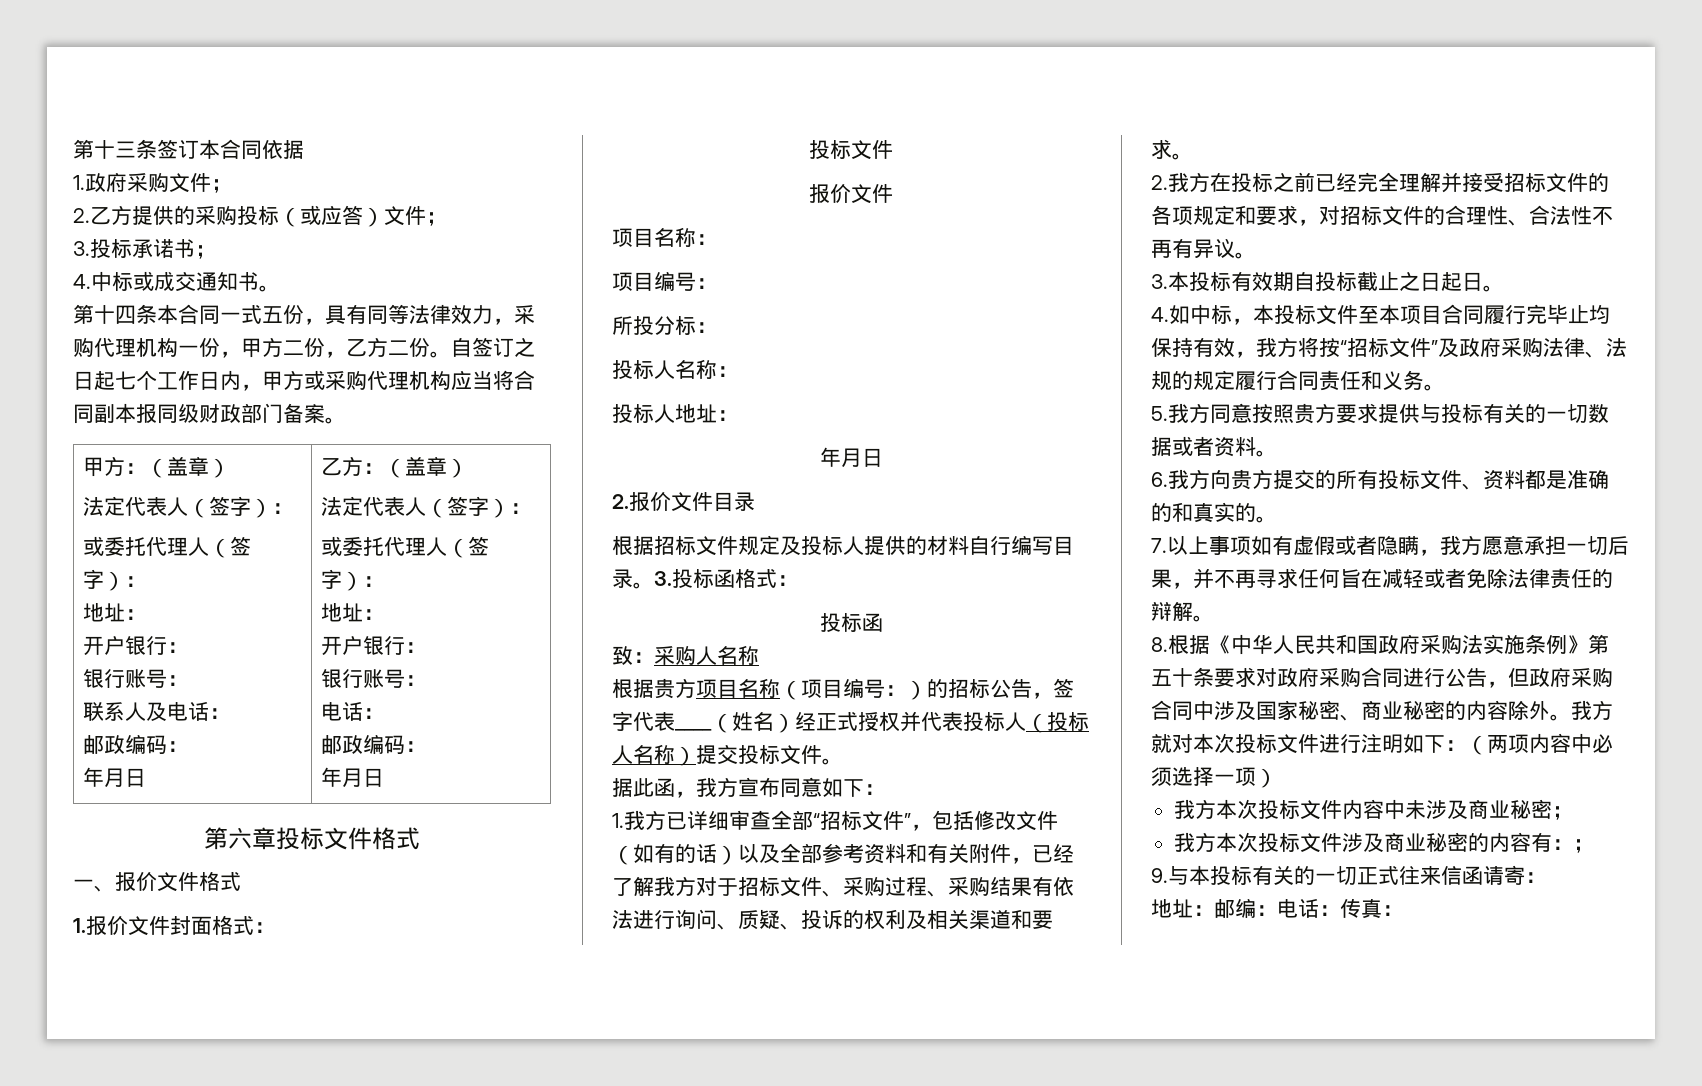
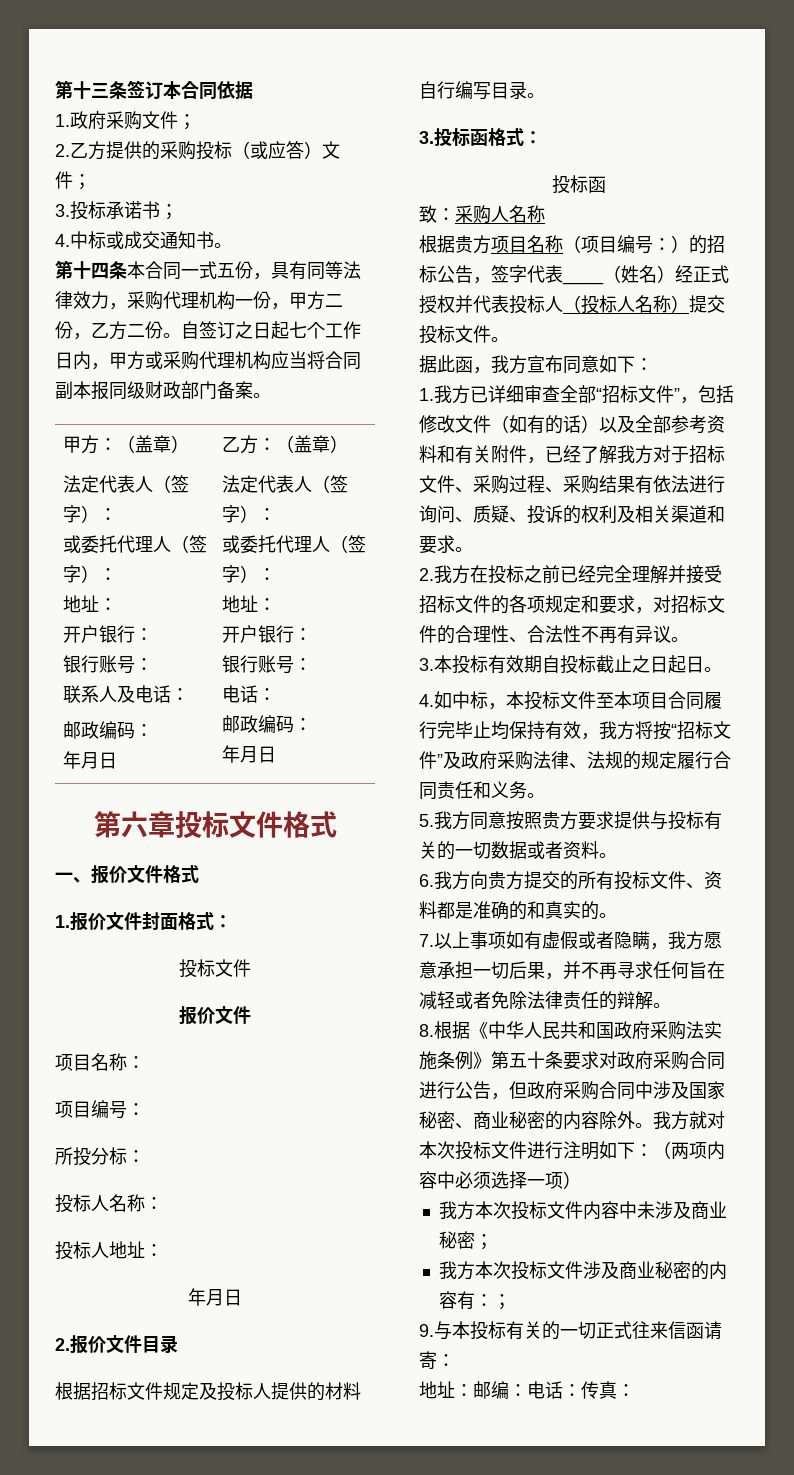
- 根据招标文件规定及投标人提供的材料自行编写目录。3.投标函格式：
+ 根据招标文件规定及投标人提供的材料自行编写目录。
+ 3.投标函格式：

